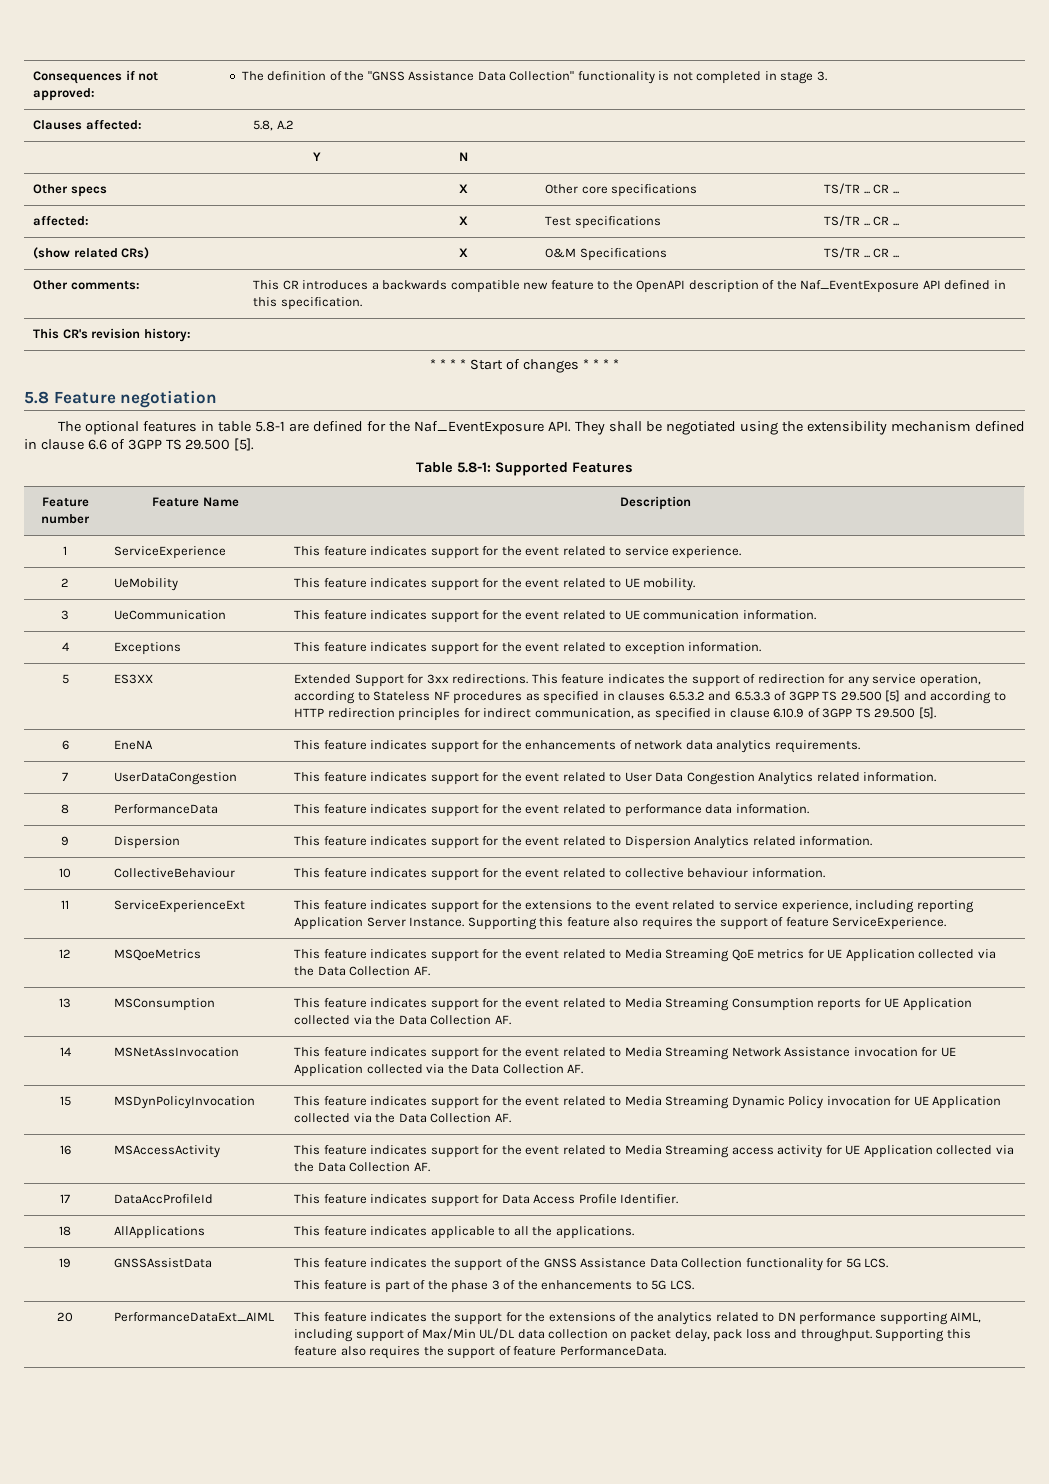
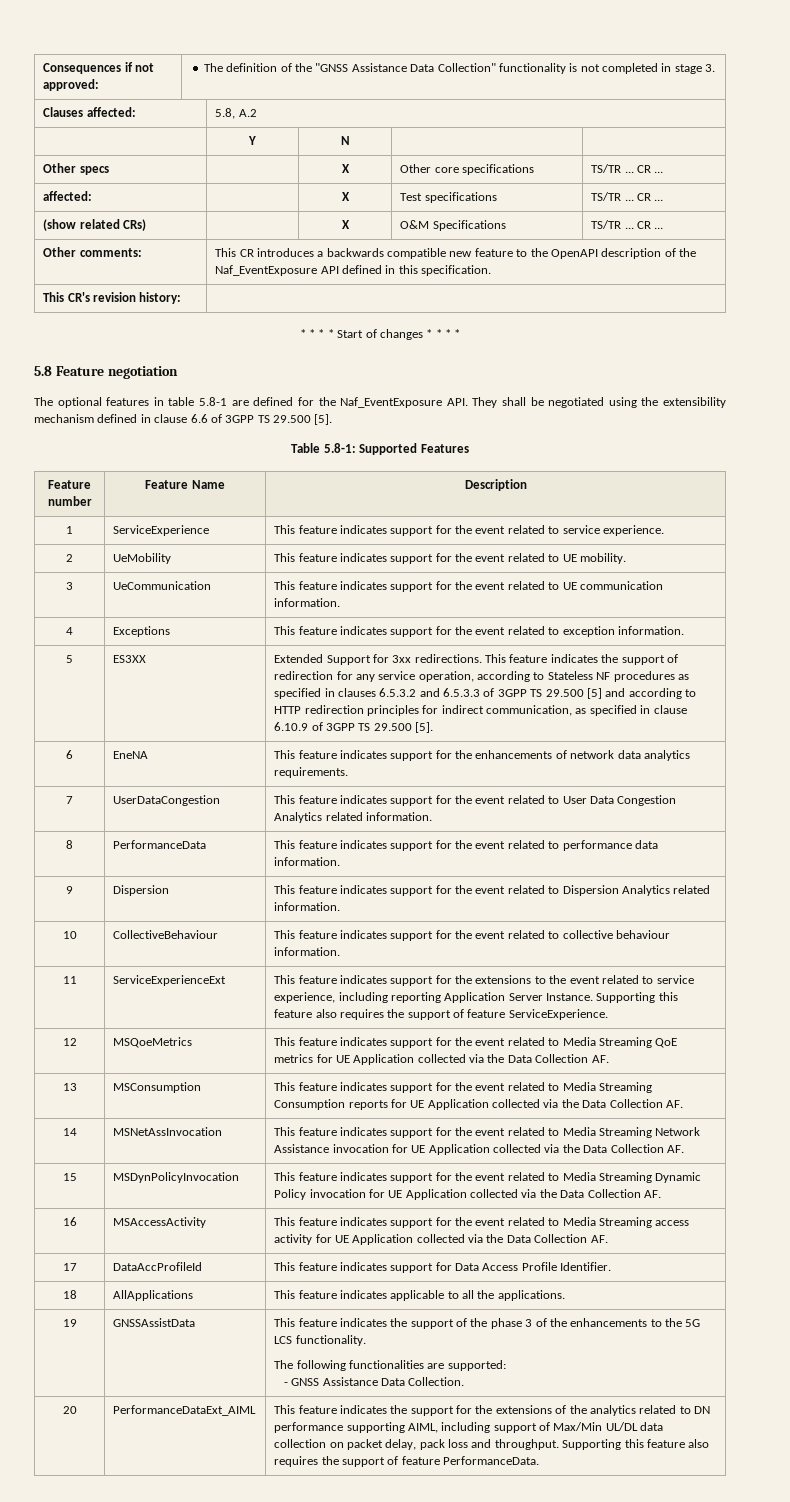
- 19 | GNSSAssistData | This feature indicates the support of the GNSS Assistance Data Collection functionality for 5G LCS.
- This feature is part of the phase 3 of the enhancements to 5G LCS.
+ 19 | GNSSAssistData | This feature indicates the support of the phase 3 of the enhancements to the 5G LCS functionality.
+ The following functionalities are supported:
+ - GNSS Assistance Data Collection.

